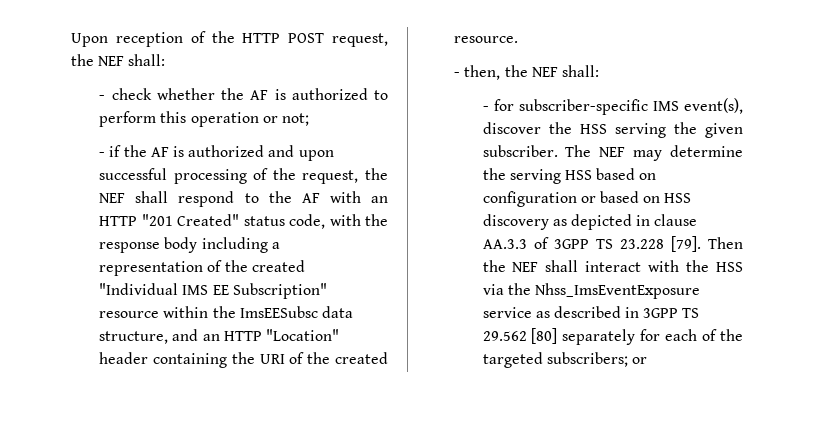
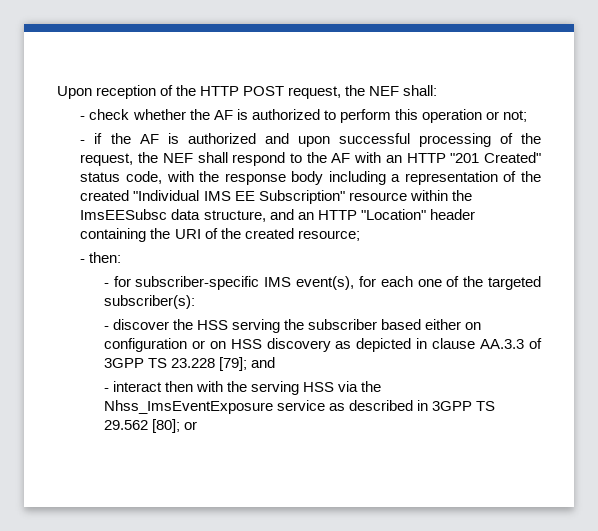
- - if the AF is authorized and upon successful processing of the request, the NEF shall respond to the AF with an HTTP "201 Created" status code, with the response body including a representation of the created "Individual IMS EE Subscription" resource within the ImsEESubsc data structure, and an HTTP "Location" header containing the URI of the created resource.
- - then, the NEF shall:
+ - if the AF is authorized and upon successful processing of the request, the NEF shall respond to the AF with an HTTP "201 Created" status code, with the response body including a representation of the created "Individual IMS EE Subscription" resource within the ImsEESubsc data structure, and an HTTP "Location" header containing the URI of the created resource;
+ - then:
- - for subscriber-specific IMS event(s), discover the HSS serving the given subscriber. The NEF may determine the serving HSS based on configuration or based on HSS discovery as depicted in clause AA.3.3 of 3GPP TS 23.228 [79]. Then the NEF shall interact with the HSS via the Nhss_ImsEventExposure service as described in 3GPP TS 29.562 [80] separately for each of the targeted subscribers; or
+ - for subscriber-specific IMS event(s), for each one of the targeted subscriber(s):
+ - discover the HSS serving the subscriber based either on configuration or on HSS discovery as depicted in clause AA.3.3 of 3GPP TS 23.228 [79]; and
+ - interact then with the serving HSS via the Nhss_ImsEventExposure service as described in 3GPP TS 29.562 [80]; or

